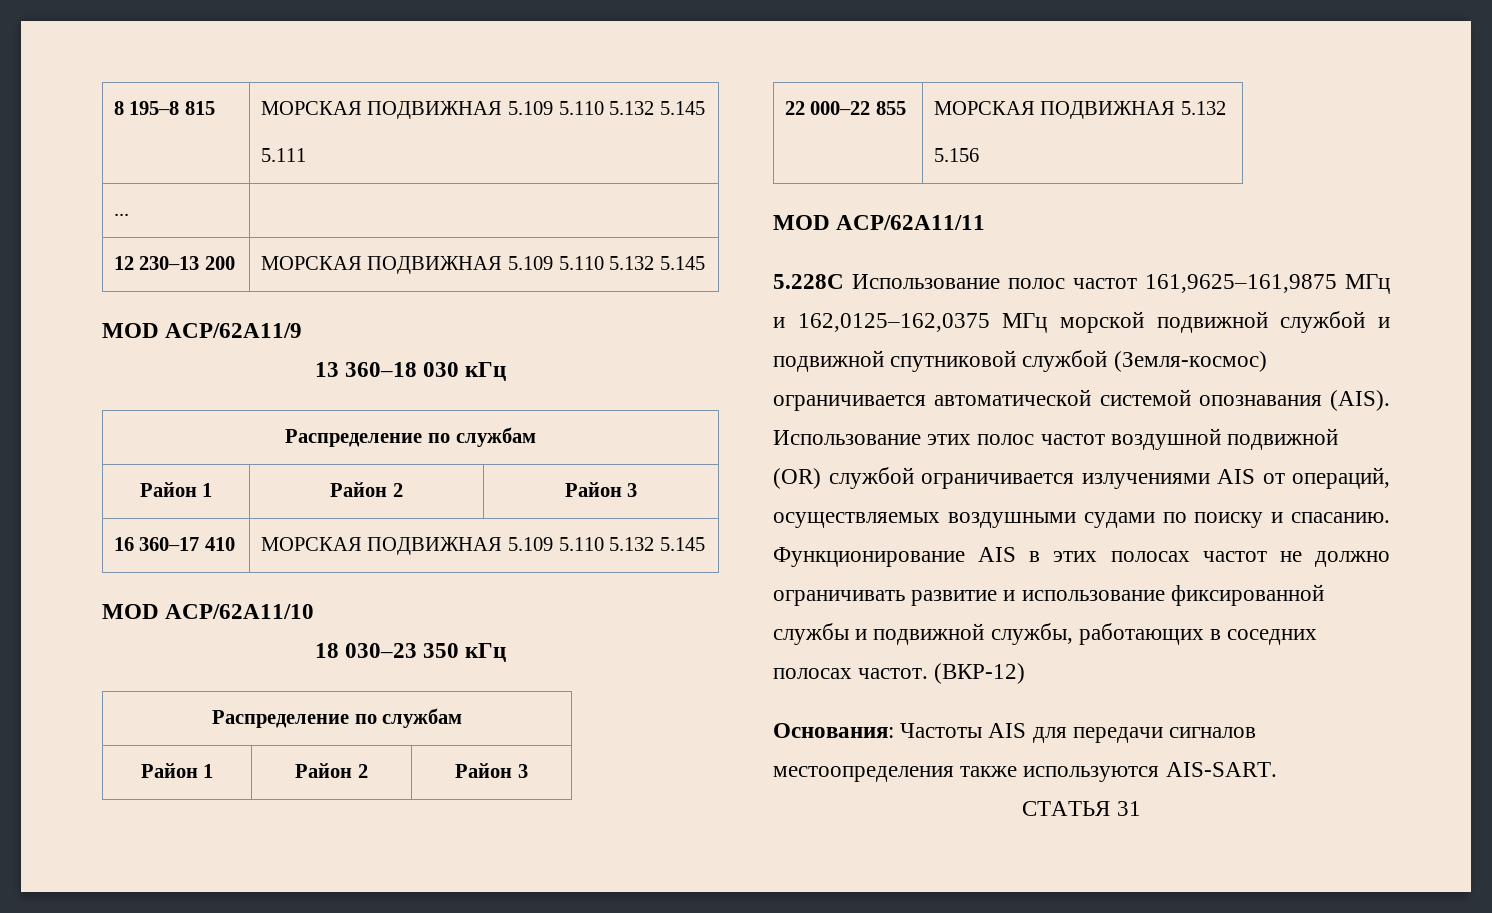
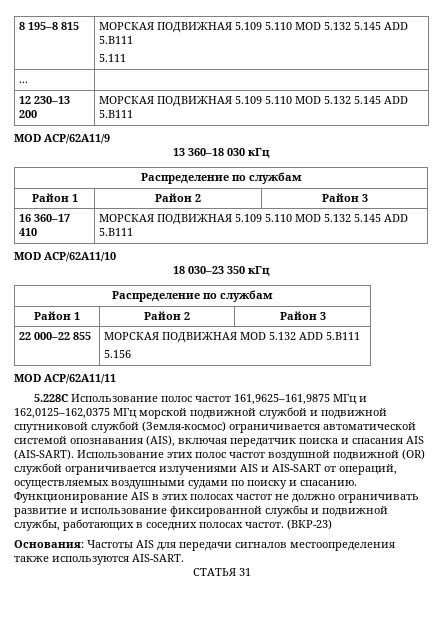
- 8 195–8 815 | МОРСКАЯ ПОДВИЖНАЯ 5.109 5.110 5.132 5.145
+ 8 195–8 815 | МОРСКАЯ ПОДВИЖНАЯ 5.109 5.110 MOD 5.132 5.145 ADD 5.B111
- 12 230–13 200 | МОРСКАЯ ПОДВИЖНАЯ 5.109 5.110 5.132 5.145
+ 12 230–13 200 | МОРСКАЯ ПОДВИЖНАЯ 5.109 5.110 MOD 5.132 5.145 ADD 5.B111
- 16 360–17 410 | МОРСКАЯ ПОДВИЖНАЯ 5.109 5.110 5.132 5.145
+ 16 360–17 410 | МОРСКАЯ ПОДВИЖНАЯ 5.109 5.110 MOD 5.132 5.145 ADD 5.B111
- 22 000–22 855 | МОРСКАЯ ПОДВИЖНАЯ 5.132
+ 22 000–22 855 | МОРСКАЯ ПОДВИЖНАЯ MOD 5.132 ADD 5.B111
- 5.228C Использование полос частот 161,9625–161,9875 МГц и 162,0125–162,0375 МГц морской подвижной службой и подвижной спутниковой службой (Земля-космос) ограничивается автоматической системой опознавания (AIS).
+ 5.228C Использование полос частот 161,9625–161,9875 МГц и 162,0125–162,0375 МГц морской подвижной службой и подвижной спутниковой службой (Земля-космос) ограничивается автоматической системой опознавания (AIS), включая передатчик поиска и спасания AIS (AIS-SART).
- Использование этих полос частот воздушной подвижной (OR) службой ограничивается излучениями AIS от операций, осуществляемых воздушными судами по поиску и спасанию.
+ Использование этих полос частот воздушной подвижной (OR) службой ограничивается излучениями AIS и AIS-SART от операций, осуществляемых воздушными судами по поиску и спасанию.
- (ВКР-12)
+ (ВКР-23)

